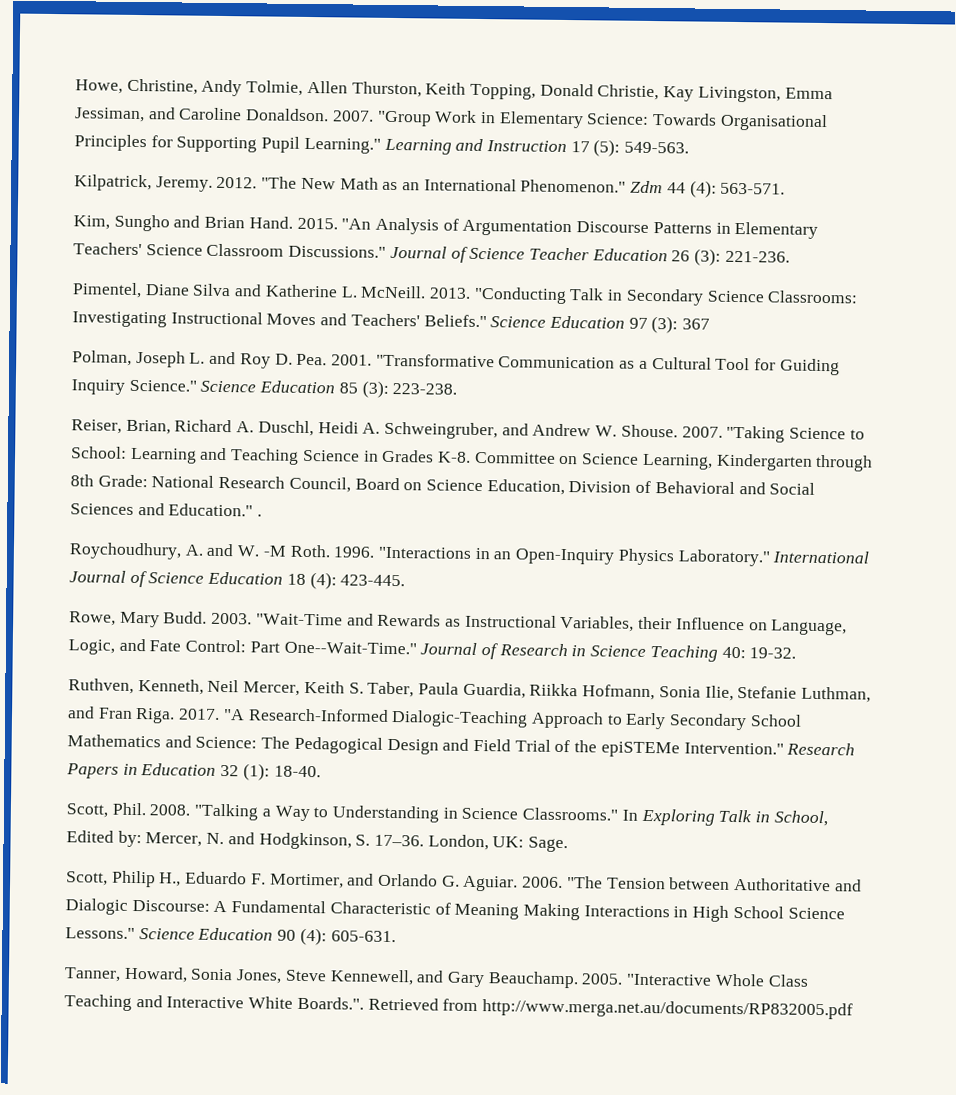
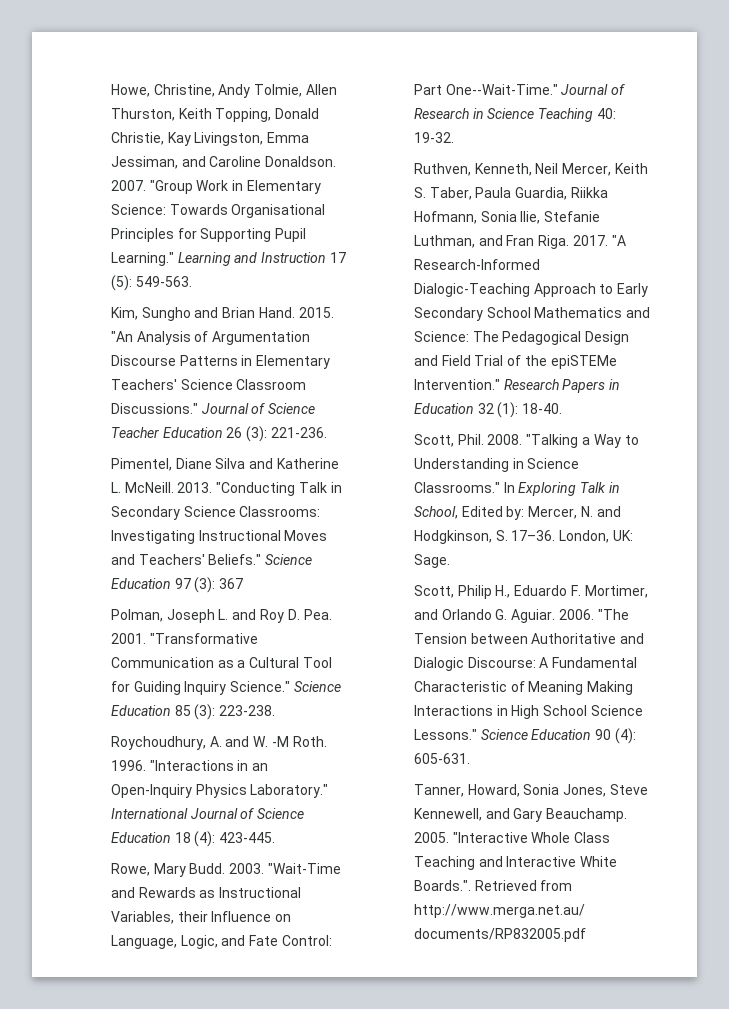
- Kilpatrick, Jeremy. 2012. "The New Math as an International Phenomenon." Zdm 44 (4): 563-571.
- Reiser, Brian, Richard A. Duschl, Heidi A. Schweingruber, and Andrew W. Shouse. 2007. "Taking Science to School: Learning and Teaching Science in Grades K-8. Committee on Science Learning, Kindergarten through 8th Grade: National Research Council, Board on Science Education, Division of Behavioral and Social Sciences and Education." .

